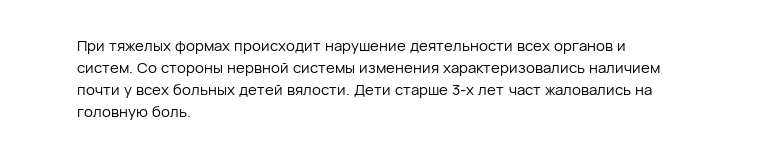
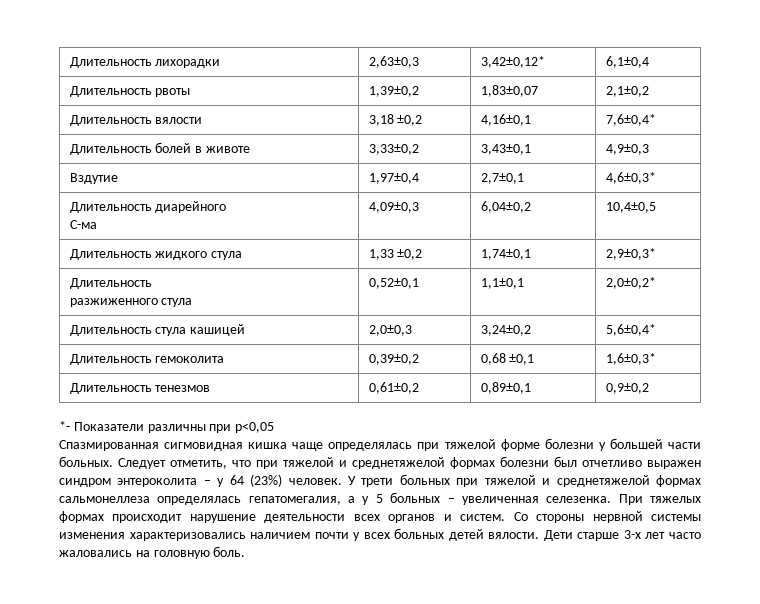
+ Длительность лихорадки | 2,63±0,3 | 3,42±0,12* | 6,1±0,4
+ Длительность рвоты | 1,39±0,2 | 1,83±0,07 | 2,1±0,2
+ Длительность вялости | 3,18 ±0,2 | 4,16±0,1 | 7,6±0,4*
+ Длительность болей в животе | 3,33±0,2 | 3,43±0,1 | 4,9±0,3
+ Вздутие | 1,97±0,4 | 2,7±0,1 | 4,6±0,3*
+ Длительность диарейного
+ С-ма | 4,09±0,3 | 6,04±0,2 | 10,4±0,5
+ Длительность жидкого стула | 1,33 ±0,2 | 1,74±0,1 | 2,9±0,3*
+ Длительность
+ разжиженного стула | 0,52±0,1 | 1,1±0,1 | 2,0±0,2*
+ Длительность стула кашицей | 2,0±0,3 | 3,24±0,2 | 5,6±0,4*
+ Длительность гемоколита | 0,39±0,2 | 0,68 ±0,1 | 1,6±0,3*
+ Длительность тенезмов | 0,61±0,2 | 0,89±0,1 | 0,9±0,2
+ *- Показатели различны при р<0,05
+ Спазмированная сигмовидная кишка чаще определялась при тяжелой форме болезни у большей части больных. Следует отметить, что при тяжелой и среднетяжелой формах болезни был отчетливо выражен синдром энтероколита – у 64 (23%) человек. У трети больных при тяжелой и среднетяжелой формах сальмонеллеза определялась гепатомегалия, а у 5 больных – увеличенная селезенка.
- Дети старше 3-х лет част жаловались на головную боль.
+ Дети старше 3-х лет часто жаловались на головную боль.

